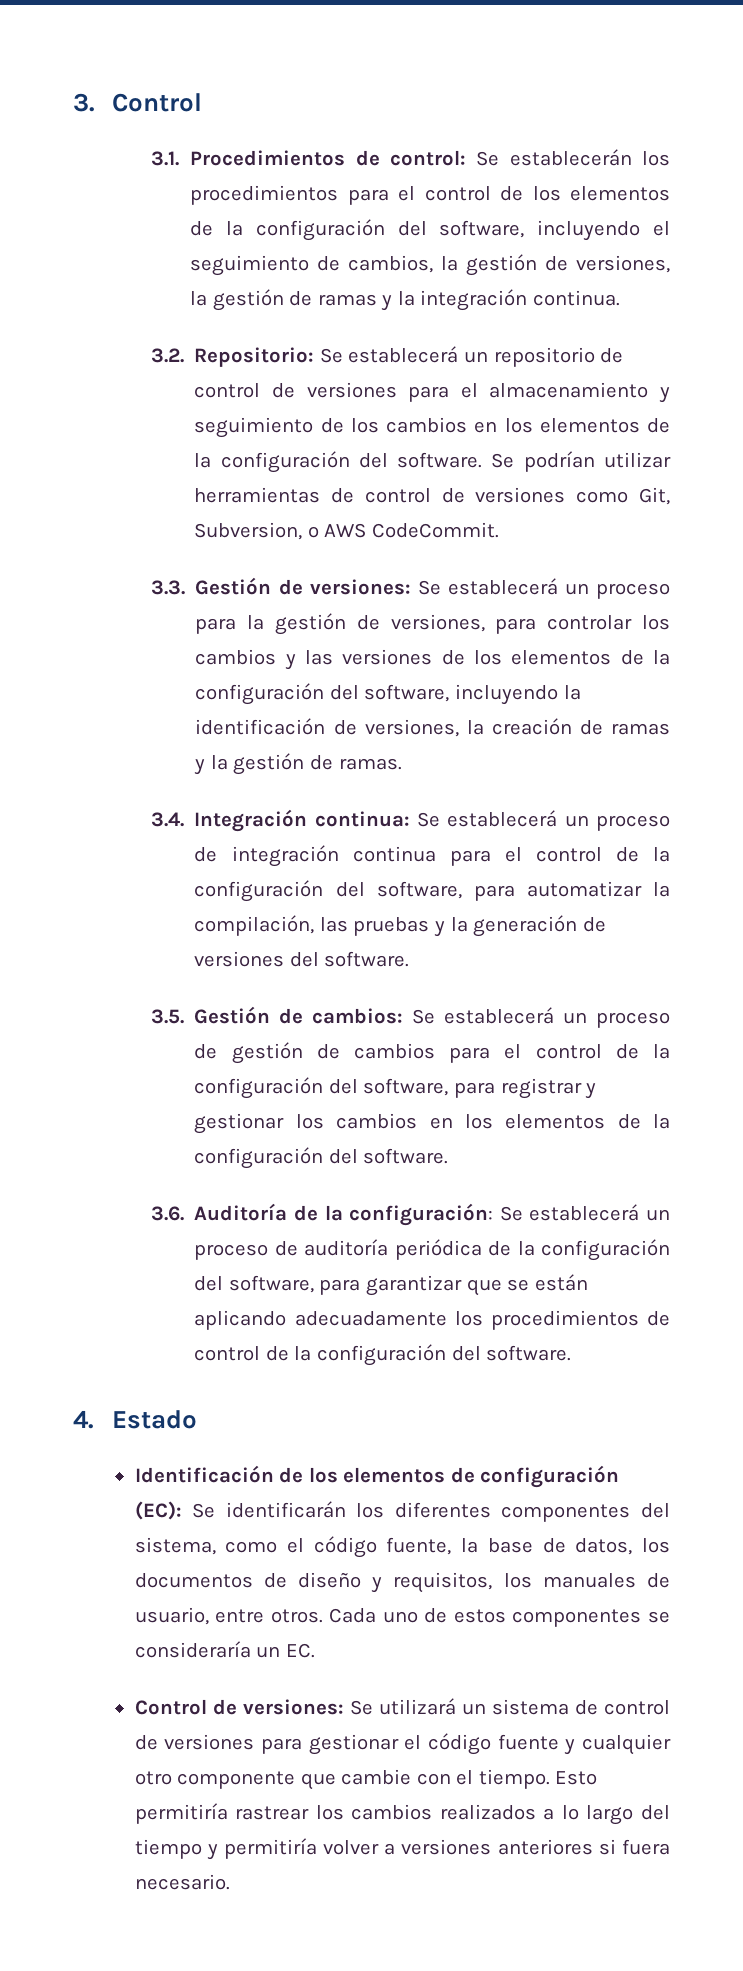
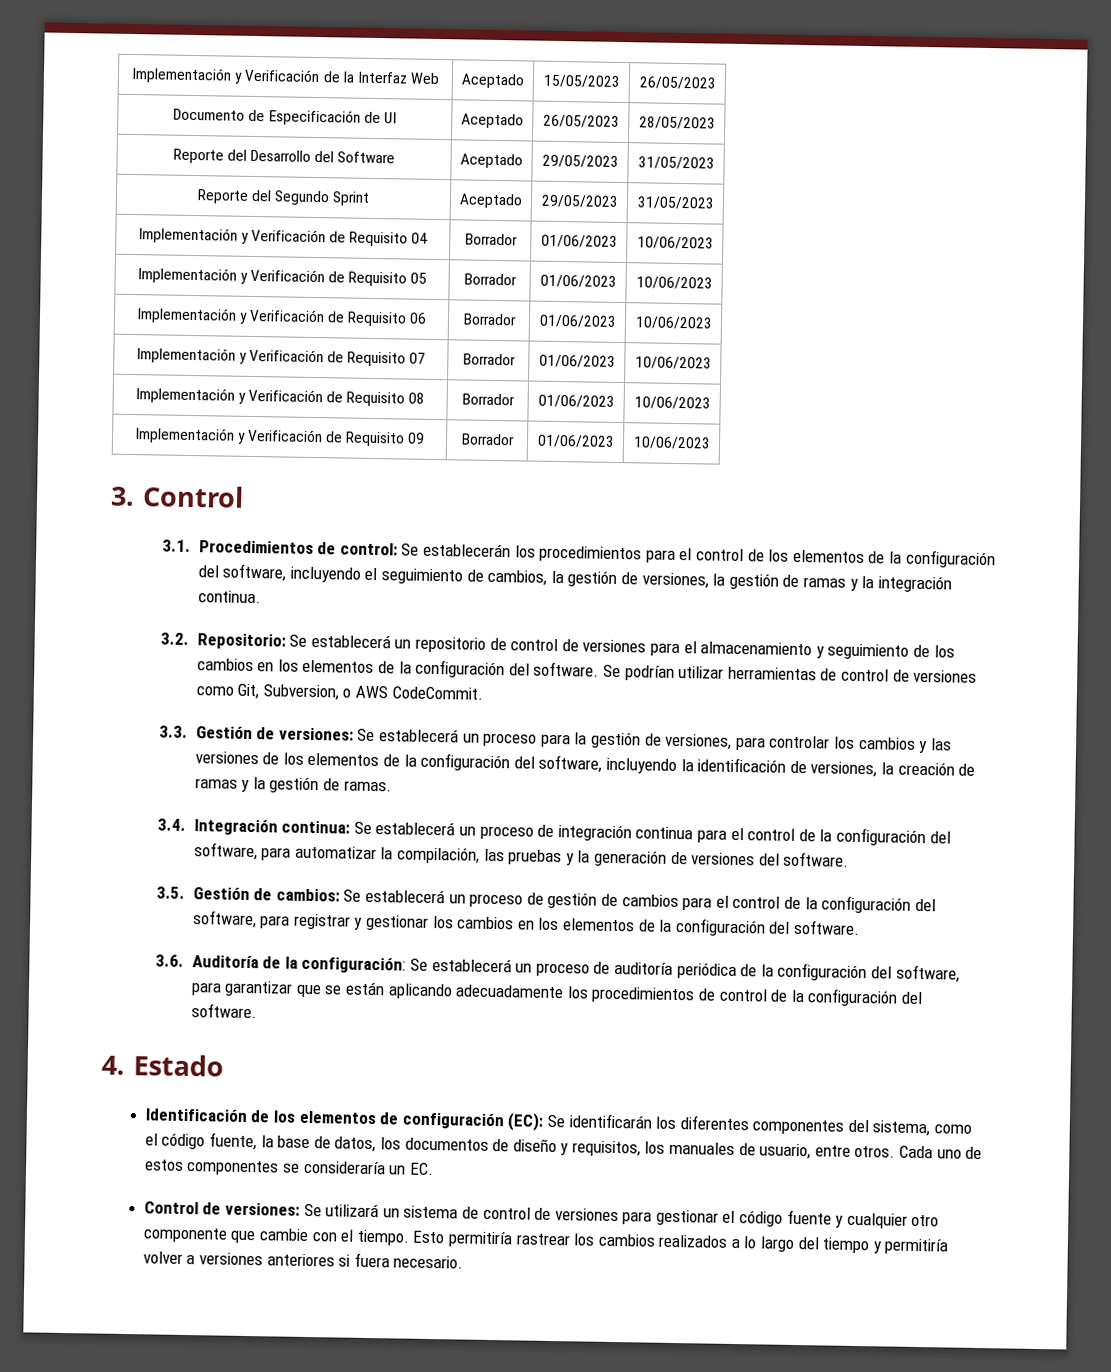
+ Implementación y Verificación de la Interfaz Web | Aceptado | 15/05/2023 | 26/05/2023
+ Documento de Especificación de UI | Aceptado | 26/05/2023 | 28/05/2023
+ Reporte del Desarrollo del Software | Aceptado | 29/05/2023 | 31/05/2023
+ Reporte del Segundo Sprint | Aceptado | 29/05/2023 | 31/05/2023
+ Implementación y Verificación de Requisito 04 | Borrador | 01/06/2023 | 10/06/2023
+ Implementación y Verificación de Requisito 05 | Borrador | 01/06/2023 | 10/06/2023
+ Implementación y Verificación de Requisito 06 | Borrador | 01/06/2023 | 10/06/2023
+ Implementación y Verificación de Requisito 07 | Borrador | 01/06/2023 | 10/06/2023
+ Implementación y Verificación de Requisito 08 | Borrador | 01/06/2023 | 10/06/2023
+ Implementación y Verificación de Requisito 09 | Borrador | 01/06/2023 | 10/06/2023

